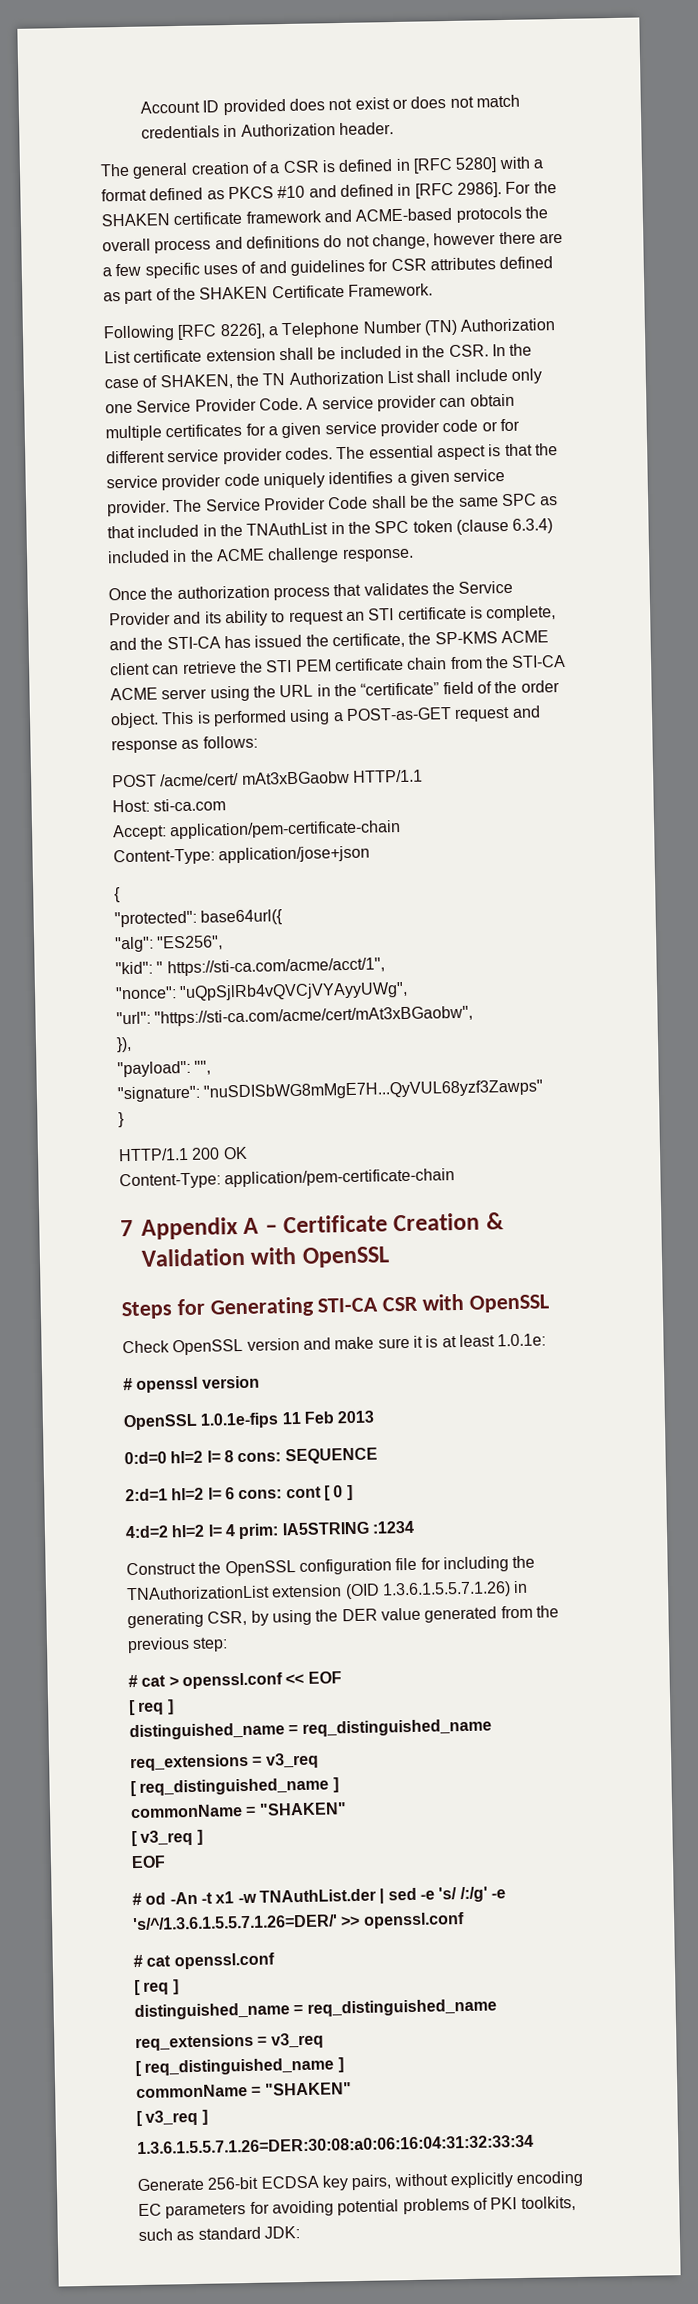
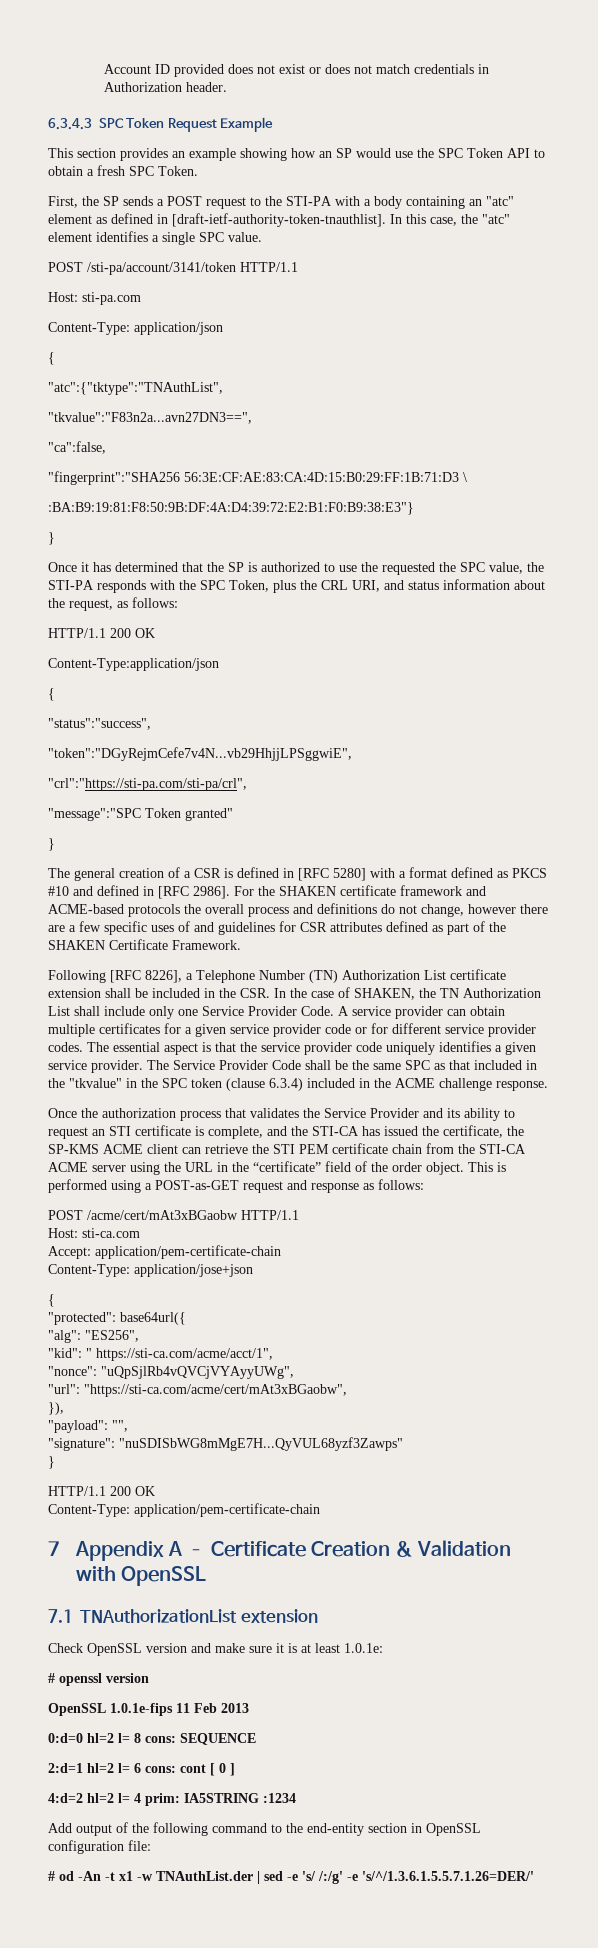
+ 6.3.4.3 SPC Token Request Example
+ This section provides an example showing how an SP would use the SPC Token API to obtain a fresh SPC Token.
+ First, the SP sends a POST request to the STI-PA with a body containing an "atc" element as defined in [draft-ietf-authority-token-tnauthlist]. In this case, the "atc" element identifies a single SPC value.
+ POST /sti-pa/account/3141/token HTTP/1.1
+ Host: sti-pa.com
+ Content-Type: application/json
+ {
+ "atc":{"tktype":"TNAuthList",
+ "tkvalue":"F83n2a...avn27DN3==",
+ "ca":false,
+ "fingerprint":"SHA256 56:3E:CF:AE:83:CA:4D:15:B0:29:FF:1B:71:D3 \
+ :BA:B9:19:81:F8:50:9B:DF:4A:D4:39:72:E2:B1:F0:B9:38:E3"}
+ }
+ Once it has determined that the SP is authorized to use the requested the SPC value, the STI-PA responds with the SPC Token, plus the CRL URI, and status information about the request, as follows:
+ HTTP/1.1 200 OK
+ Content-Type:application/json
+ {
+ "status":"success",
+ "token":"DGyRejmCefe7v4N...vb29HhjjLPSggwiE",
+ "crl":"https://sti-pa.com/sti-pa/crl",
+ "message":"SPC Token granted"
+ }
- The Service Provider Code shall be the same SPC as that included in the TNAuthList in the SPC token (clause 6.3.4) included in the ACME challenge response.
+ The Service Provider Code shall be the same SPC as that included in the "tkvalue" in the SPC token (clause 6.3.4) included in the ACME challenge response.
- POST /acme/cert/ mAt3xBGaobw HTTP/1.1
+ POST /acme/cert/mAt3xBGaobw HTTP/1.1
- Steps for Generating STI-CA CSR with OpenSSL
+ 7.1 TNAuthorizationList extension
- Construct the OpenSSL configuration file for including the TNAuthorizationList extension (OID 1.3.6.1.5.5.7.1.26) in generating CSR, by using the DER value generated from the previous step:
- # cat > openssl.conf << EOF
- [ req ]
- distinguished_name = req_distinguished_name
- req_extensions = v3_req
- [ req_distinguished_name ]
- commonName = "SHAKEN"
- [ v3_req ]
- EOF
+ Add output of the following command to the end-entity section in OpenSSL configuration file:
- # od -An -t x1 -w TNAuthList.der | sed -e 's/ /:/g' -e 's/^/1.3.6.1.5.5.7.1.26=DER/' >> openssl.conf
- # cat openssl.conf
- [ req ]
- distinguished_name = req_distinguished_name
- req_extensions = v3_req
- [ req_distinguished_name ]
- commonName = "SHAKEN"
- [ v3_req ]
- 1.3.6.1.5.5.7.1.26=DER:30:08:a0:06:16:04:31:32:33:34
- Generate 256-bit ECDSA key pairs, without explicitly encoding EC parameters for avoiding potential problems of PKI toolkits, such as standard JDK:
+ # od -An -t x1 -w TNAuthList.der | sed -e 's/ /:/g' -e 's/^/1.3.6.1.5.5.7.1.26=DER/'

